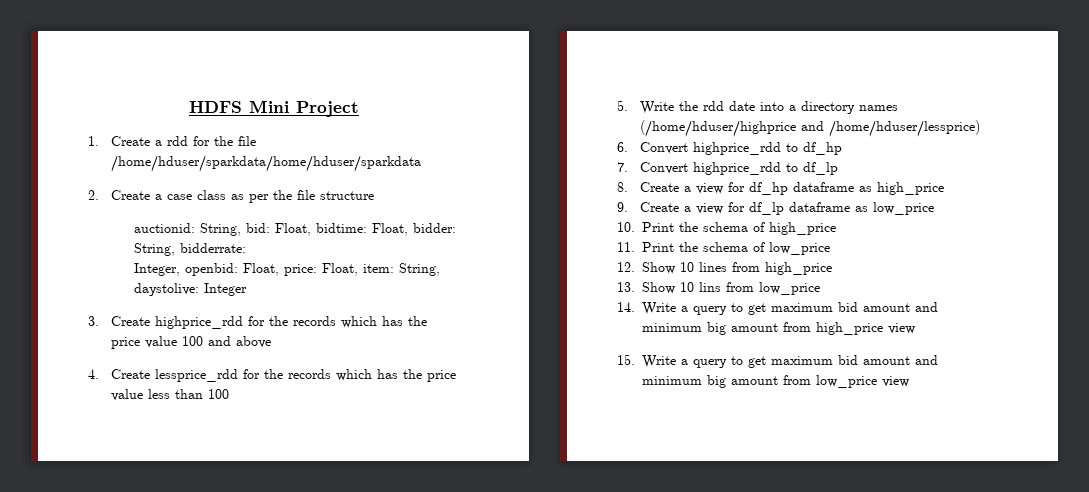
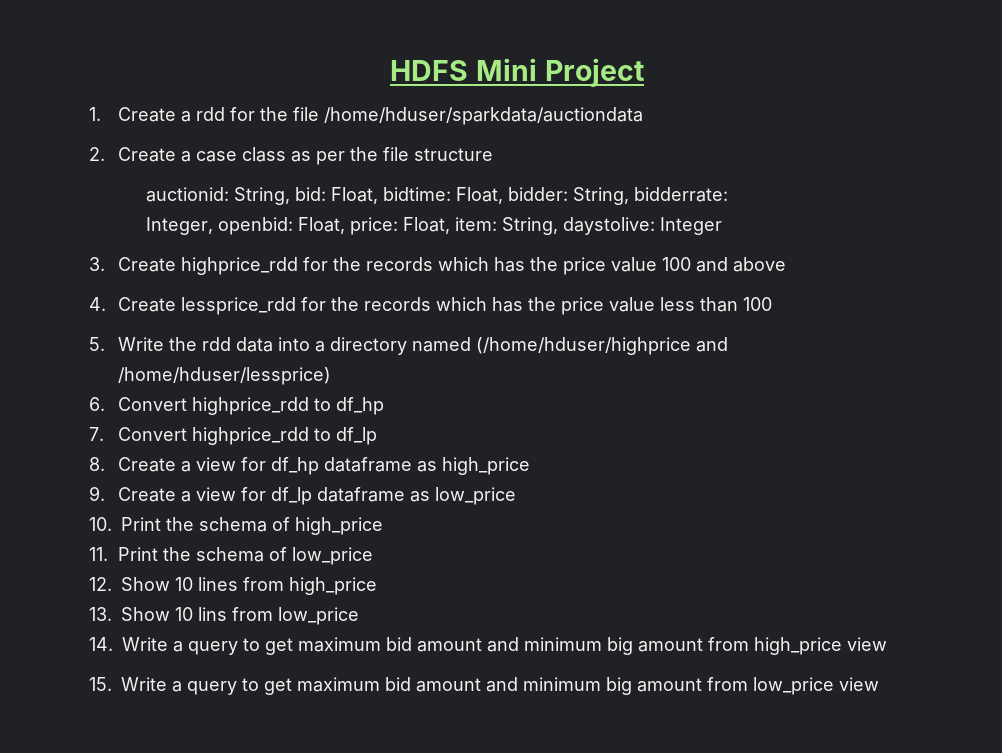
- 1. Create a rdd for the file /home/hduser/sparkdata/home/hduser/sparkdata
+ 1. Create a rdd for the file /home/hduser/sparkdata/auctiondata
- 5. Write the rdd date into a directory names (/home/hduser/highprice and /home/hduser/lessprice)
+ 5. Write the rdd data into a directory named (/home/hduser/highprice and /home/hduser/lessprice)

